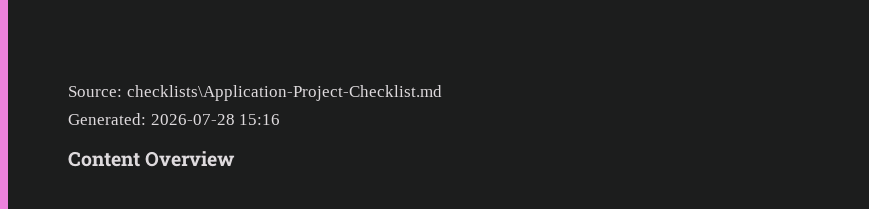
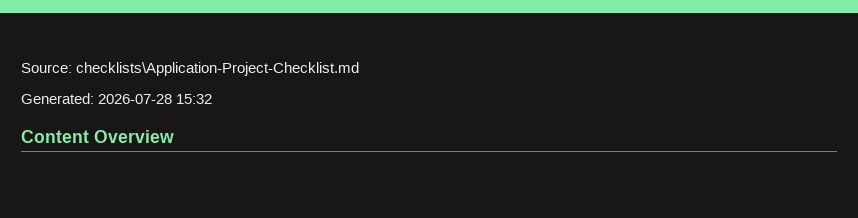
- Generated: 2026-07-28 15:16
+ Generated: 2026-07-28 15:32

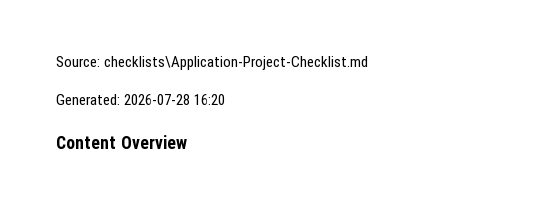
- Generated: 2026-07-28 15:32
+ Generated: 2026-07-28 16:20

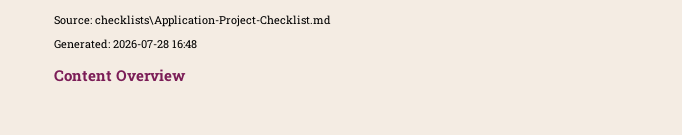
- Generated: 2026-07-28 16:20
+ Generated: 2026-07-28 16:48

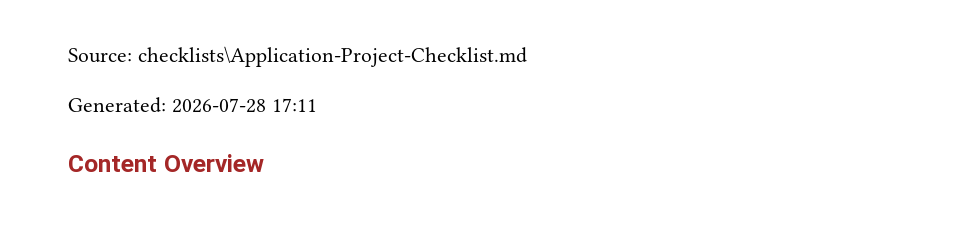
- Generated: 2026-07-28 16:48
+ Generated: 2026-07-28 17:11

